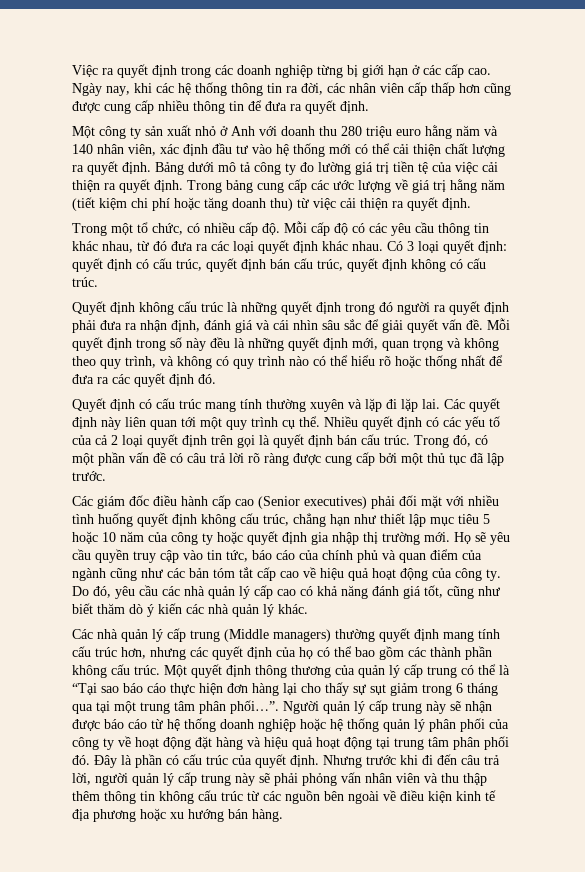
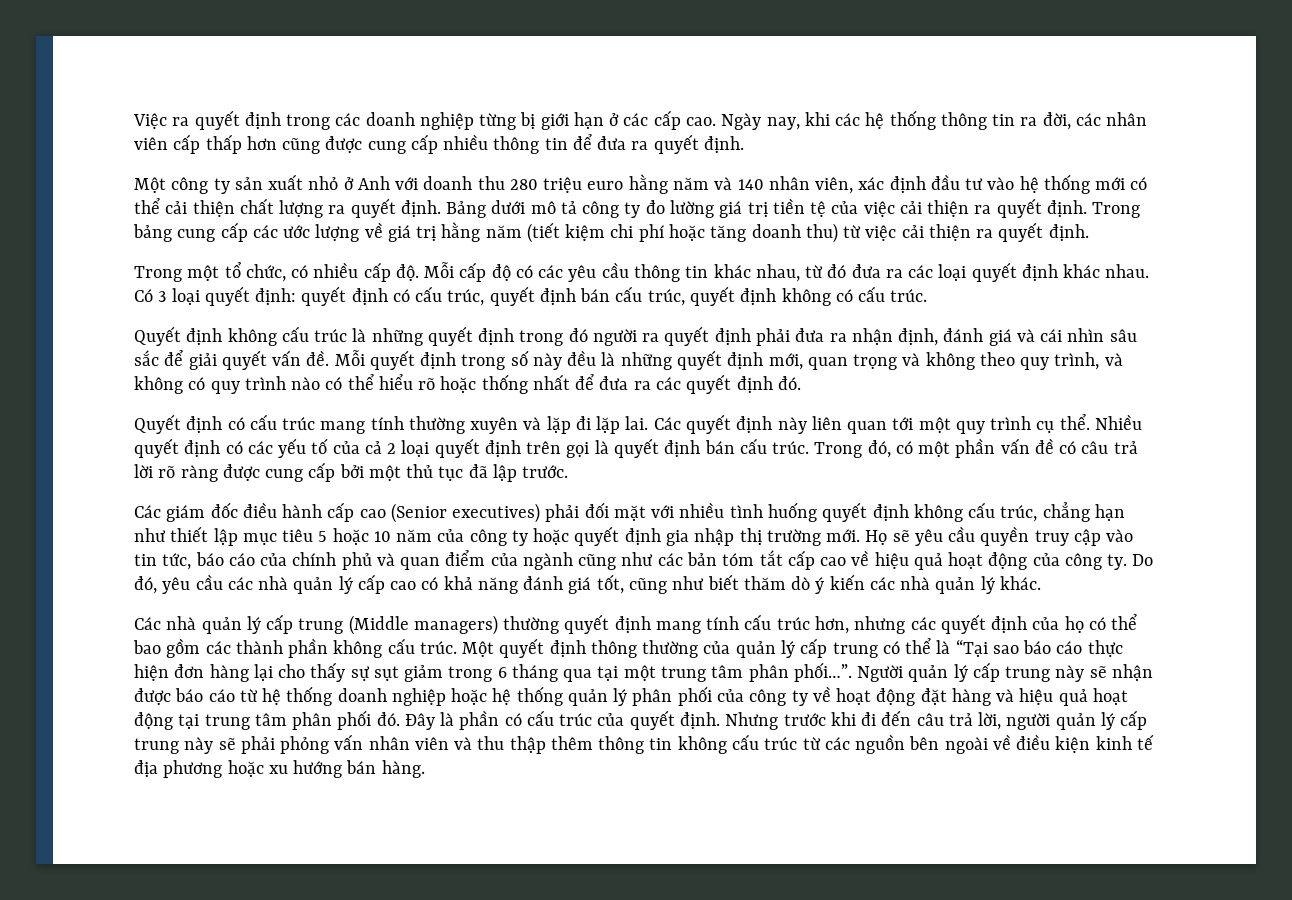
- Một quyết định thông thương của quản lý cấp trung có thể là “Tại sao báo cáo thực hiện đơn hàng lại cho thấy sự sụt giảm trong 6 tháng qua tại một trung tâm phân phối…”.
+ Một quyết định thông thường của quản lý cấp trung có thể là “Tại sao báo cáo thực hiện đơn hàng lại cho thấy sự sụt giảm trong 6 tháng qua tại một trung tâm phân phối…”.

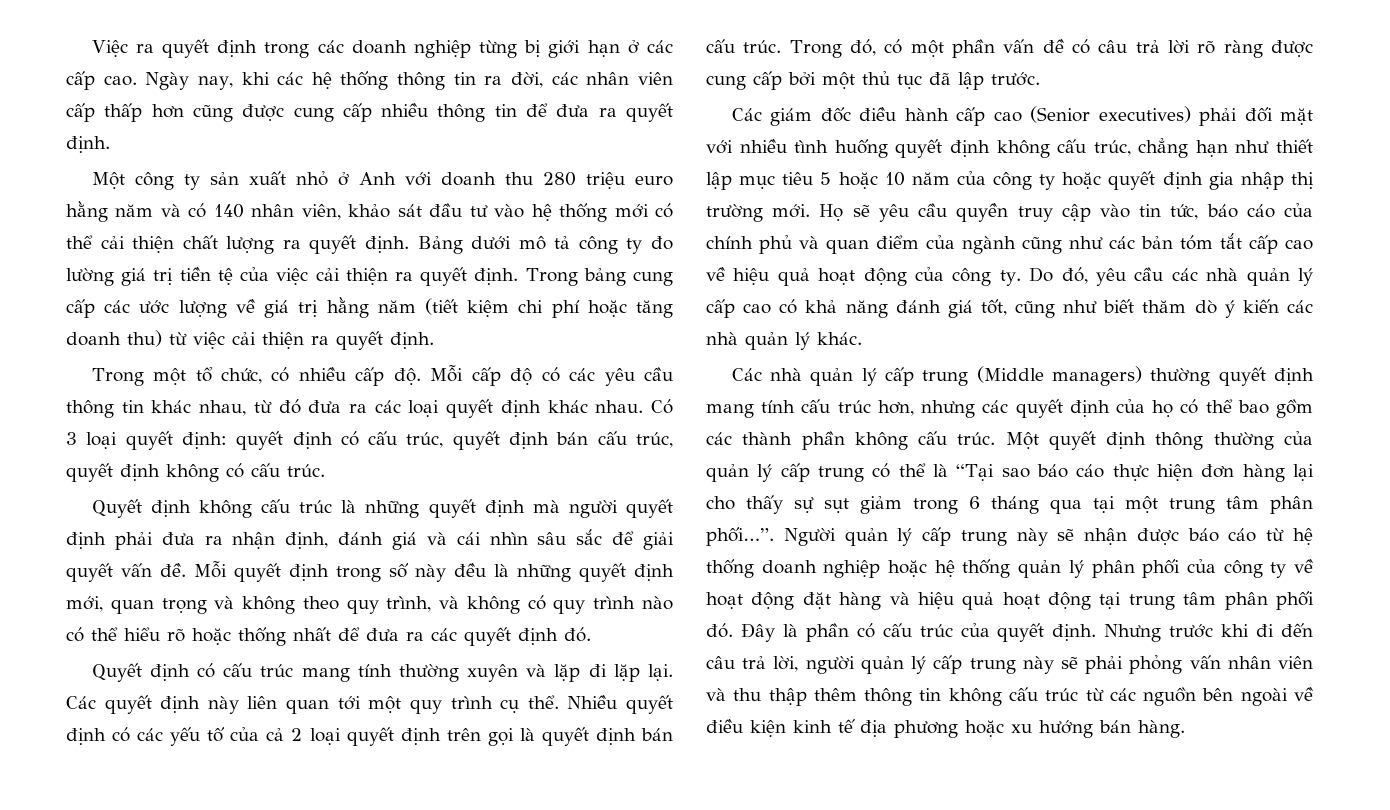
- Một công ty sản xuất nhỏ ở Anh với doanh thu 280 triệu euro hằng năm và 140 nhân viên, xác định đầu tư vào hệ thống mới có thể cải thiện chất lượng ra quyết định.
+ Một công ty sản xuất nhỏ ở Anh với doanh thu 280 triệu euro hằng năm và có 140 nhân viên, khảo sát đầu tư vào hệ thống mới có thể cải thiện chất lượng ra quyết định.
- Quyết định không cấu trúc là những quyết định trong đó người ra quyết định phải đưa ra nhận định, đánh giá và cái nhìn sâu sắc để giải quyết vấn đề.
+ Quyết định không cấu trúc là những quyết định mà người quyết định phải đưa ra nhận định, đánh giá và cái nhìn sâu sắc để giải quyết vấn đề.
- Quyết định có cấu trúc mang tính thường xuyên và lặp đi lặp lai.
+ Quyết định có cấu trúc mang tính thường xuyên và lặp đi lặp lại.

